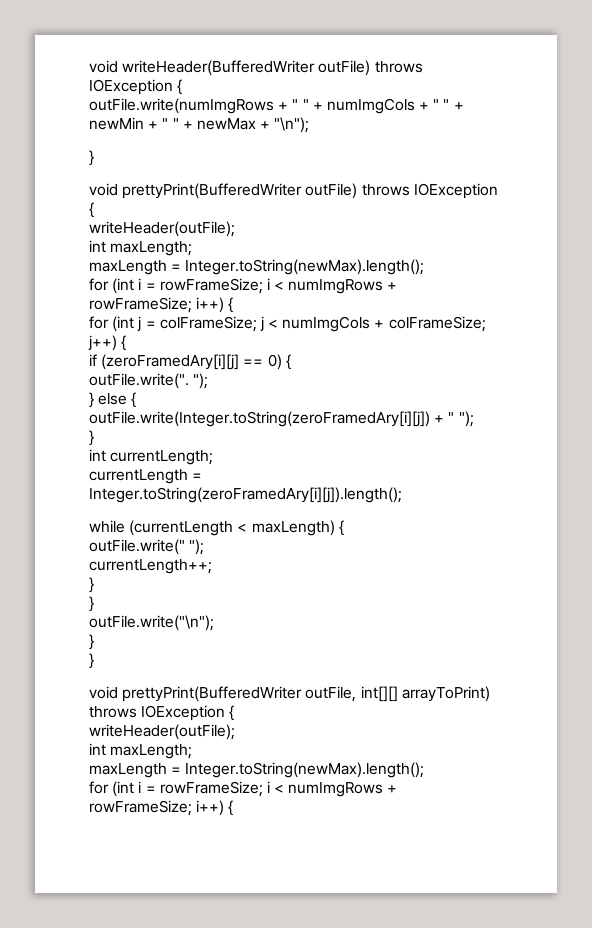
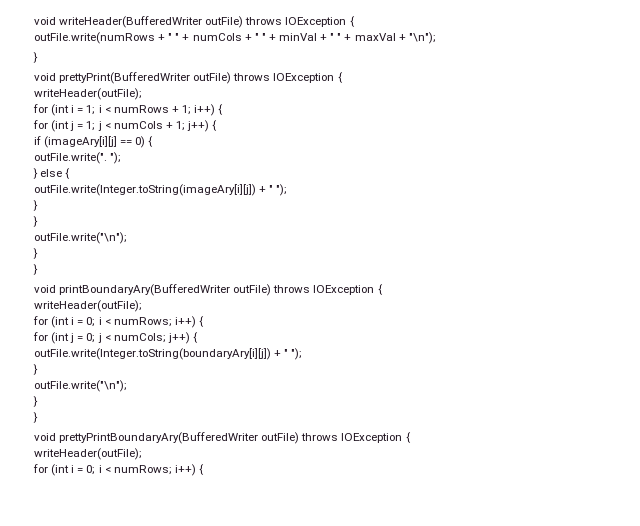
- outFile.write(numImgRows + " " + numImgCols + " " + newMin + " " + newMax + "\n");
+ outFile.write(numRows + " " + numCols + " " + minVal + " " + maxVal + "\n");
  void prettyPrint(BufferedWriter outFile) throws IOException {
  writeHeader(outFile);
- int maxLength;
- maxLength = Integer.toString(newMax).length();
- for (int i = rowFrameSize; i < numImgRows + rowFrameSize; i++) {
- for (int j = colFrameSize; j < numImgCols + colFrameSize; j++) {
+ for (int i = 1; i < numRows + 1; i++) {
+ for (int j = 1; j < numCols + 1; j++) {
- if (zeroFramedAry[i][j] == 0) {
+ if (imageAry[i][j] == 0) {
- outFile.write(Integer.toString(zeroFramedAry[i][j]) + " ");
- }
- int currentLength;
- currentLength = Integer.toString(zeroFramedAry[i][j]).length();
- while (currentLength < maxLength) {
- outFile.write(" ");
- currentLength++;
+ outFile.write(Integer.toString(imageAry[i][j]) + " ");
  }
  }
  outFile.write("\n");
  }
  }
- void prettyPrint(BufferedWriter outFile, int[][] arrayToPrint) throws IOException {
+ void printBoundaryAry(BufferedWriter outFile) throws IOException {
  writeHeader(outFile);
- int maxLength;
- maxLength = Integer.toString(newMax).length();
- for (int i = rowFrameSize; i < numImgRows + rowFrameSize; i++) {
+ for (int i = 0; i < numRows; i++) {
+ for (int j = 0; j < numCols; j++) {
+ outFile.write(Integer.toString(boundaryAry[i][j]) + " ");
+ }
+ outFile.write("\n");
+ }
+ }
+ void prettyPrintBoundaryAry(BufferedWriter outFile) throws IOException {
+ writeHeader(outFile);
+ for (int i = 0; i < numRows; i++) {

